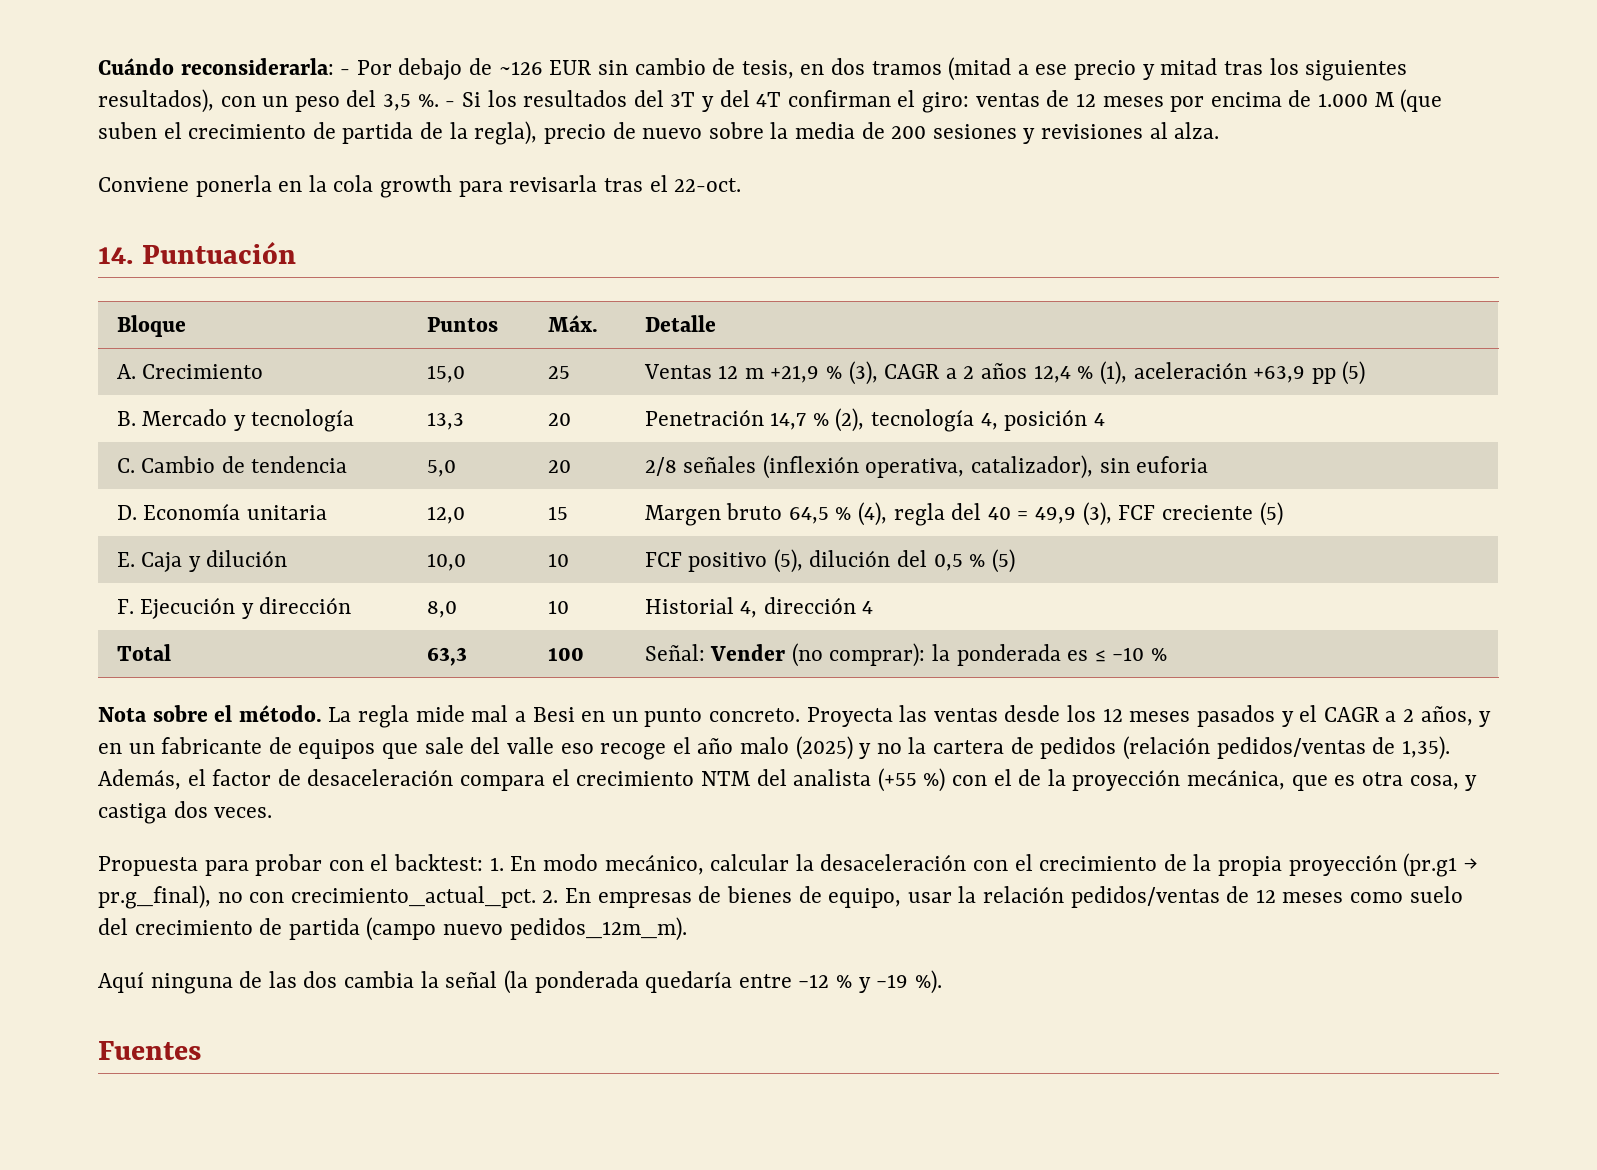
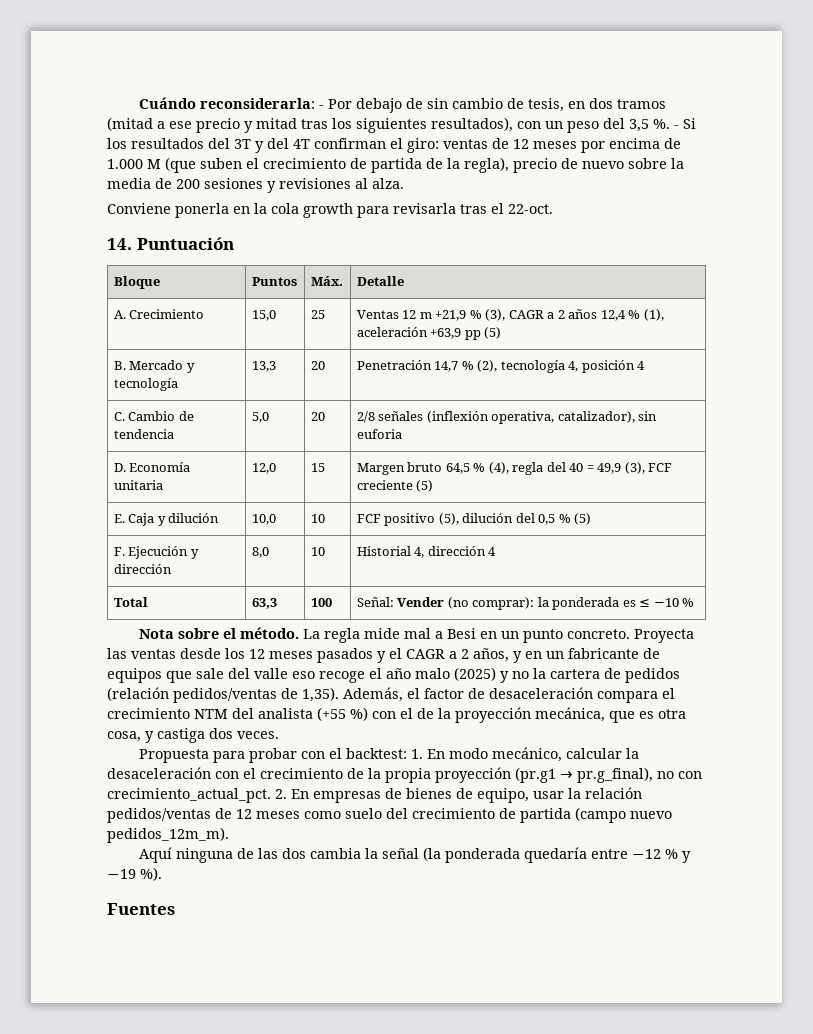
- Cuándo reconsiderarla: - Por debajo de ~126 EUR sin cambio de tesis, en dos tramos (mitad a ese precio y mitad tras los siguientes resultados), con un peso del 3,5 %.
+ Cuándo reconsiderarla: - Por debajo de sin cambio de tesis, en dos tramos (mitad a ese precio y mitad tras los siguientes resultados), con un peso del 3,5 %.

